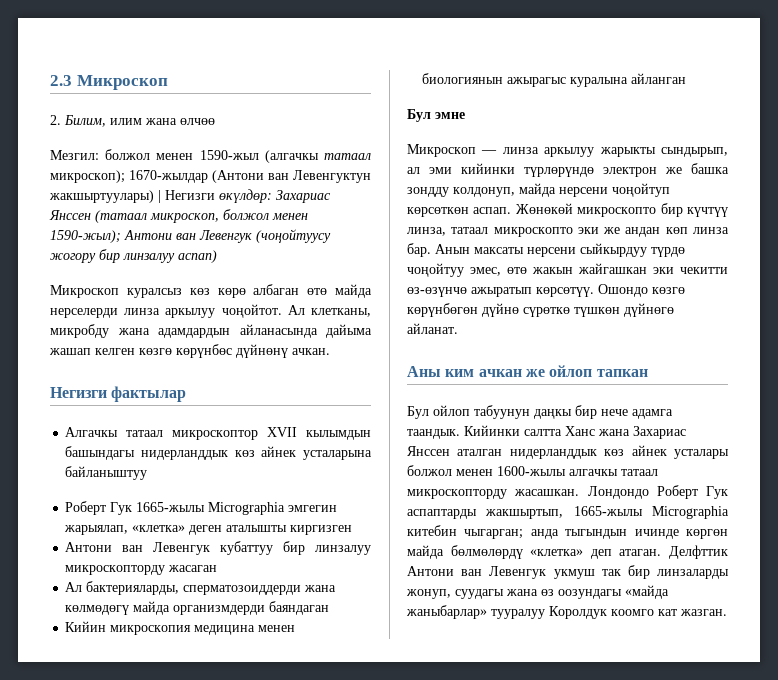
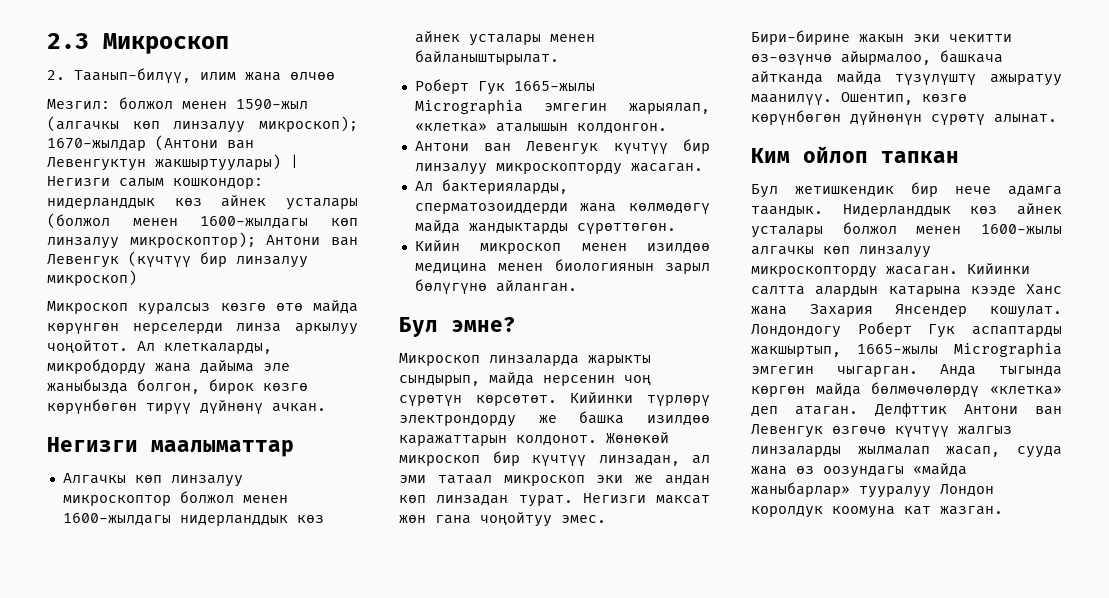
- 2. Билим, илим жана өлчөө
+ 2. Таанып-билүү, илим жана өлчөө
- Мезгил: болжол менен 1590-жыл (алгачкы татаал микроскоп); 1670-жылдар (Антони ван Левенгуктун жакшыртуулары) | Негизги өкүлдөр: Захариас Янссен (татаал микроскоп, болжол менен 1590-жыл); Антони ван Левенгук (чоңойтуусу жогору бир линзалуу аспап)
+ Мезгил: болжол менен 1590-жыл (алгачкы көп линзалуу микроскоп); 1670-жылдар (Антони ван Левенгуктун жакшыртуулары) | Негизги салым кошкондор: нидерланддык көз айнек усталары (болжол менен 1600-жылдагы көп линзалуу микроскоптор); Антони ван Левенгук (күчтүү бир линзалуу микроскоп)
- Микроскоп куралсыз көз көрө албаган өтө майда нерселерди линза аркылуу чоңойтот.
+ Микроскоп куралсыз көзгө өтө майда көрүнгөн нерселерди линза аркылуу чоңойтот.
- Ал клетканы, микробду жана адамдардын айланасында дайыма жашап келген көзгө көрүнбөс дүйнөнү ачкан.
+ Ал клеткаларды, микробдорду жана дайыма эле жаныбызда болгон, бирок көзгө көрүнбөгөн тирүү дүйнөнү ачкан.
- Негизги фактылар
+ Негизги маалыматтар
- Алгачкы татаал микроскоптор XVII кылымдын башындагы нидерланддык көз айнек усталарына байланыштуу
+ Алгачкы көп линзалуу микроскоптор болжол менен 1600-жылдагы нидерланддык көз айнек усталары менен байланыштырылат.
- Роберт Гук 1665-жылы Micrographia эмгегин жарыялап, «клетка» деген аталышты киргизген
- Антони ван Левенгук кубаттуу бир линзалуу микроскопторду жасаган
+ Роберт Гук 1665-жылы Micrographia эмгегин жарыялап, «клетка» аталышын колдонгон.
+ Антони ван Левенгук күчтүү бир линзалуу микроскопторду жасаган.
- Ал бактерияларды, сперматозоиддерди жана көлмөдөгү майда организмдерди баяндаган
+ Ал бактерияларды, сперматозоиддерди жана көлмөдөгү майда жандыктарды сүрөттөгөн.
- Кийин микроскопия медицина менен биологиянын ажырагыс куралына айланган
- Бул эмне
- Микроскоп — линза аркылуу жарыкты сындырып, ал эми кийинки түрлөрүндө электрон же башка зондду колдонуп, майда нерсени чоңойтуп көрсөткөн аспап. Жөнөкөй микроскопто бир күчтүү линза, татаал микроскопто эки же андан көп линза бар. Анын максаты нерсени сыйкырдуу түрдө чоңойтуу эмес, өтө жакын жайгашкан эки чекитти өз-өзүнчө ажыратып көрсөтүү. Ошондо көзгө көрүнбөгөн дүйнө сүрөткө түшкөн дүйнөгө айланат.
- Аны ким ачкан же ойлоп тапкан
+ Кийин микроскоп менен изилдөө медицина менен биологиянын зарыл бөлүгүнө айланган.
+ Бул эмне?
+ Микроскоп линзаларда жарыкты сындырып, майда нерсенин чоң сүрөтүн көрсөтөт. Кийинки түрлөрү электрондорду же башка изилдөө каражаттарын колдонот. Жөнөкөй микроскоп бир күчтүү линзадан, ал эми татаал микроскоп эки же андан көп линзадан турат. Негизги максат жөн гана чоңойтуу эмес. Бири-бирине жакын эки чекитти өз-өзүнчө айырмалоо, башкача айтканда майда түзүлүштү ажыратуу маанилүү. Ошентип, көзгө көрүнбөгөн дүйнөнүн сүрөтү алынат.
+ Ким ойлоп тапкан
- Бул ойлоп табуунун даңкы бир нече адамга таандык.
+ Бул жетишкендик бир нече адамга таандык.
- Кийинки салтта Ханс жана Захариас Янссен аталган нидерланддык көз айнек усталары болжол менен 1600-жылы алгачкы татаал микроскопторду жасашкан. Лондондо Роберт Гук аспаптарды жакшыртып, 1665-жылы Micrographia китебин чыгарган; анда тыгындын ичинде көргөн майда бөлмөлөрдү «клетка» деп атаган.
+ Нидерланддык көз айнек усталары болжол менен 1600-жылы алгачкы көп линзалуу микроскопторду жасаган. Кийинки салтта алардын катарына кээде Ханс жана Захария Янсендер кошулат. Лондондогу Роберт Гук аспаптарды жакшыртып, 1665-жылы Micrographia эмгегин чыгарган. Анда тыгында көргөн майда бөлмөчөлөрдү «клетка» деп атаган.
- Делфттик Антони ван Левенгук укмуш так бир линзаларды жонуп, суудагы жана өз оозундагы «майда жаныбарлар» тууралуу Королдук коомго кат жазган.
+ Делфттик Антони ван Левенгук өзгөчө күчтүү жалгыз линзаларды жылмалап жасап, сууда жана өз оозундагы «майда жаныбарлар» тууралуу Лондон королдук коомуна кат жазган.

